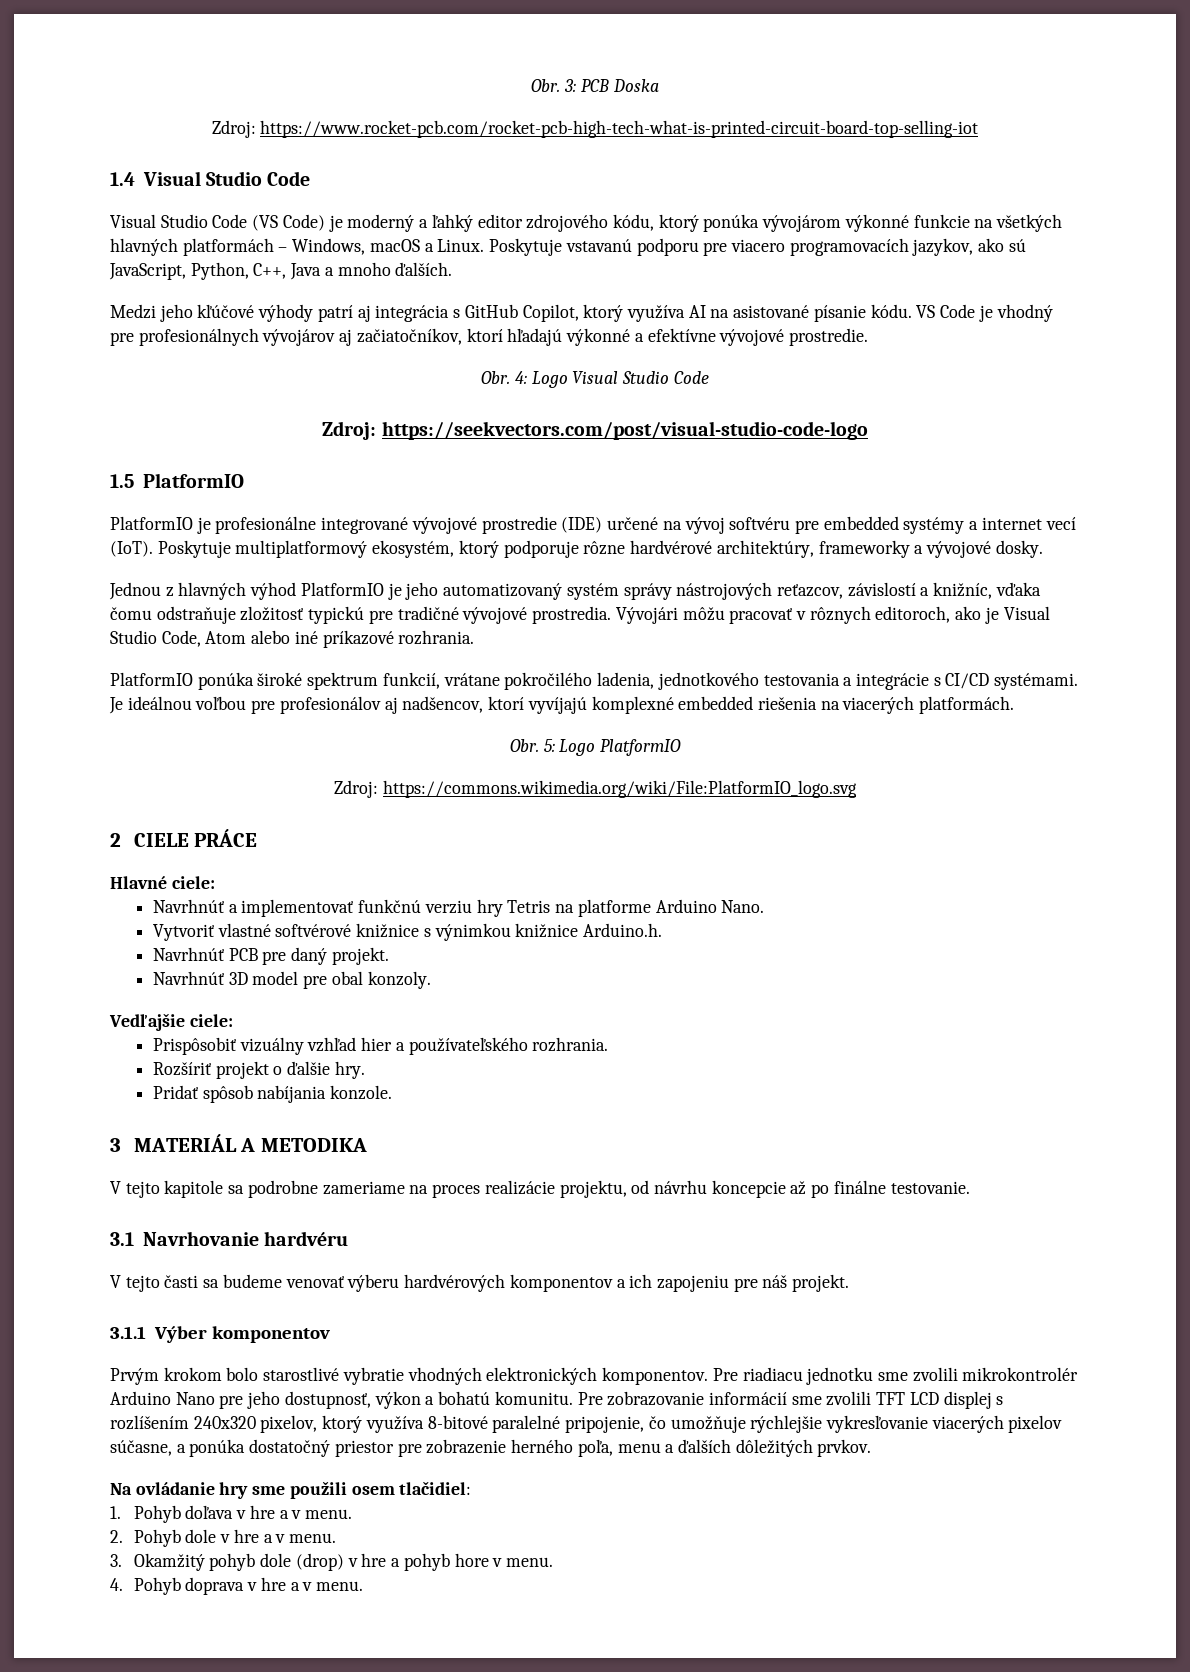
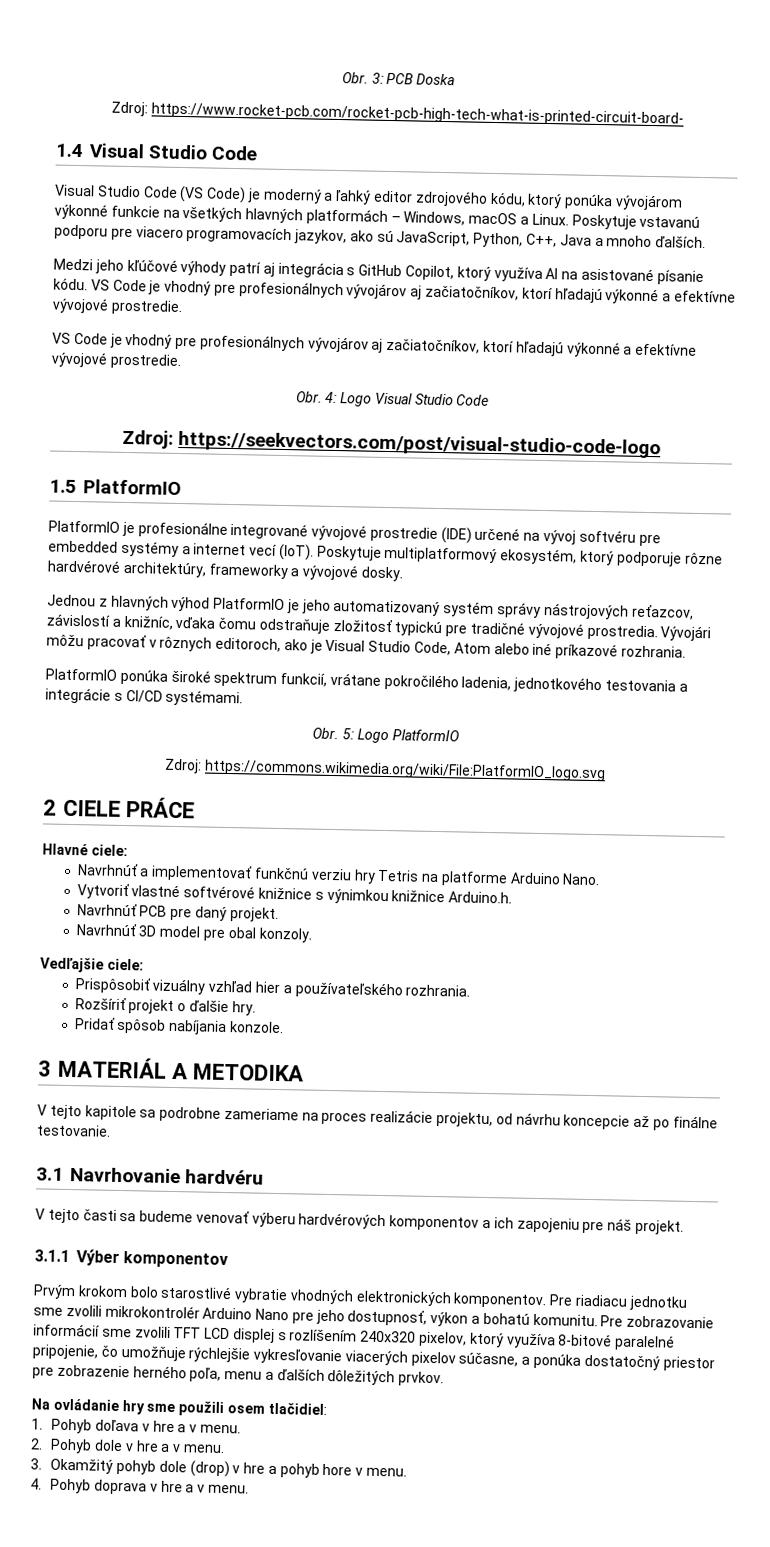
- Zdroj: https://www.rocket-pcb.com/rocket-pcb-high-tech-what-is-printed-circuit-board-top-selling-iot
+ Zdroj: https://www.rocket-pcb.com/rocket-pcb-high-tech-what-is-printed-circuit-board-
  Medzi jeho kľúčové výhody patrí aj integrácia s GitHub Copilot, ktorý využíva AI na asistované písanie kódu. VS Code je vhodný pre profesionálnych vývojárov aj začiatočníkov, ktorí hľadajú výkonné a efektívne vývojové prostredie.
+ VS Code je vhodný pre profesionálnych vývojárov aj začiatočníkov, ktorí hľadajú výkonné a efektívne vývojové prostredie.
- Je ideálnou voľbou pre profesionálov aj nadšencov, ktorí vyvíjajú komplexné embedded riešenia na viacerých platformách.

